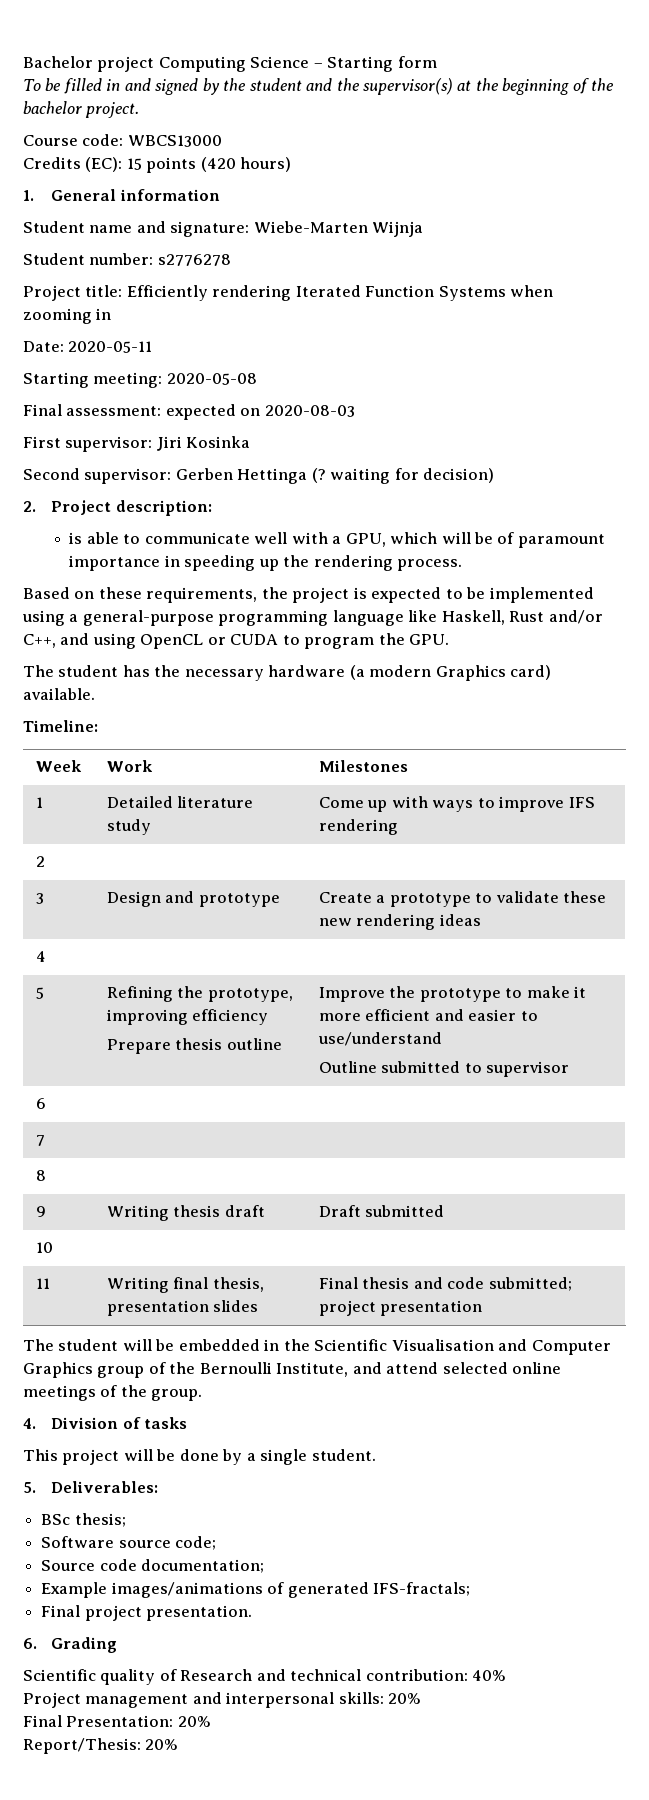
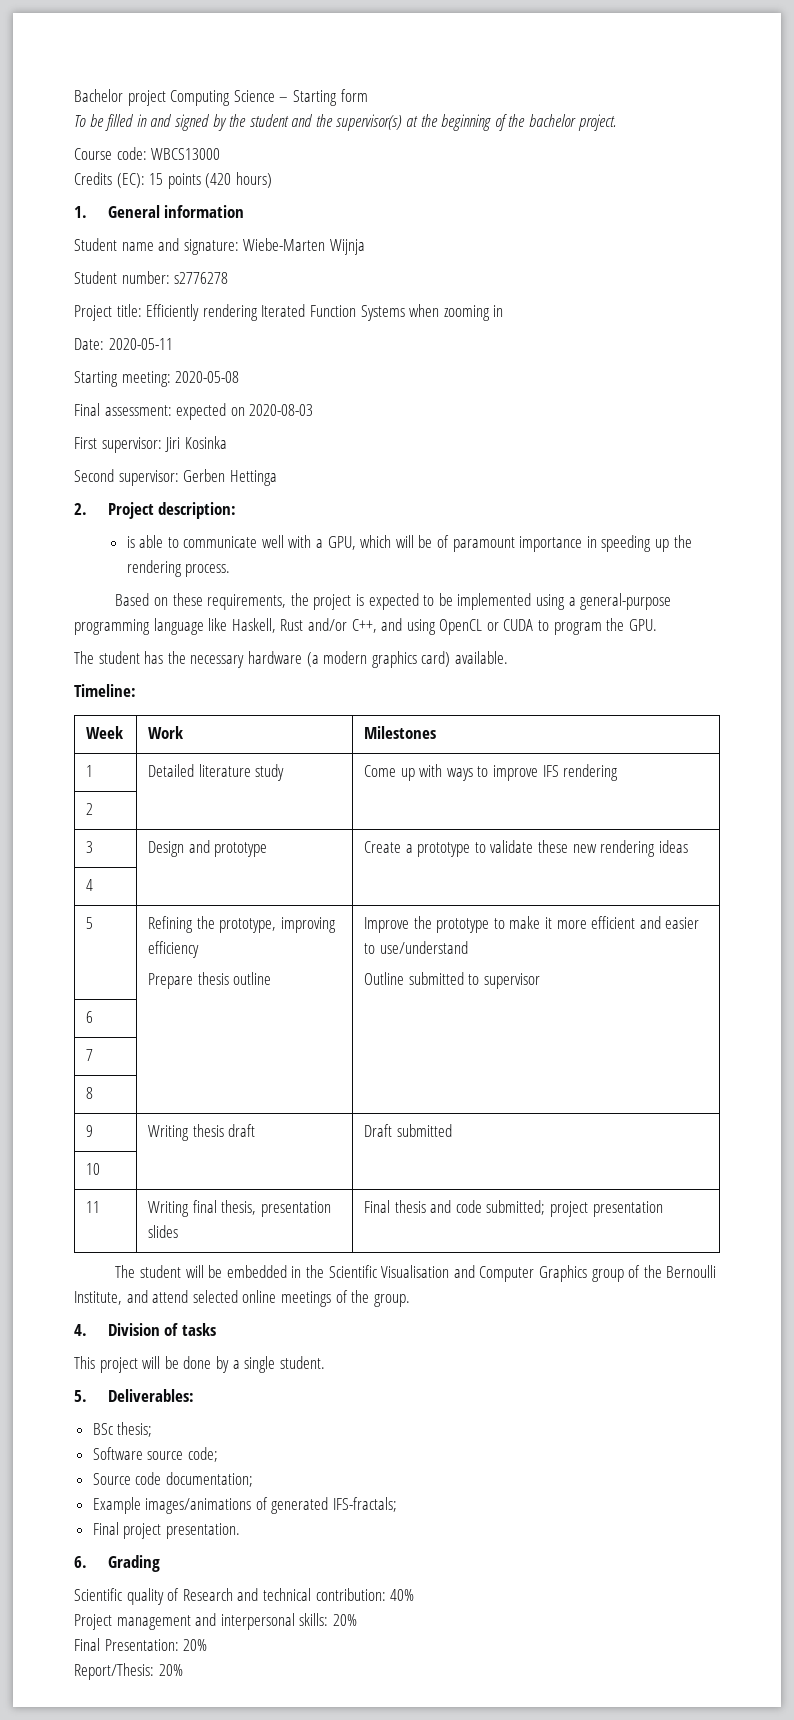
- Second supervisor: Gerben Hettinga (? waiting for decision)
+ Second supervisor: Gerben Hettinga
- The student has the necessary hardware (a modern Graphics card) available.
+ The student has the necessary hardware (a modern graphics card) available.

